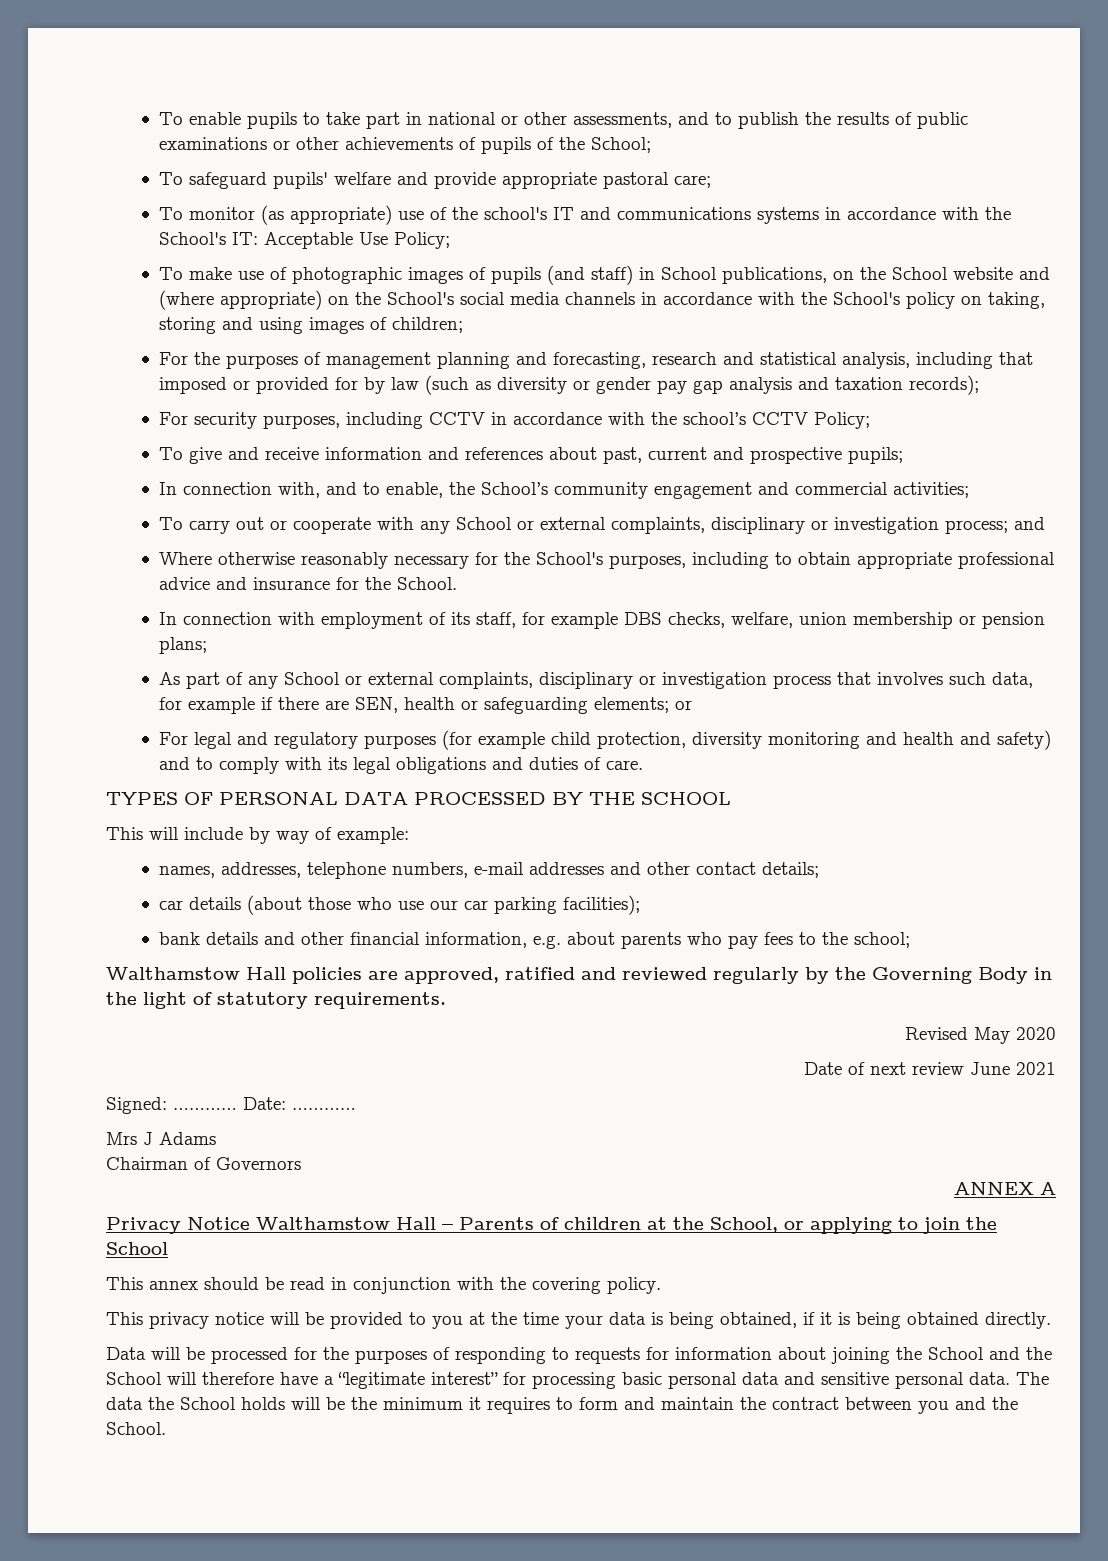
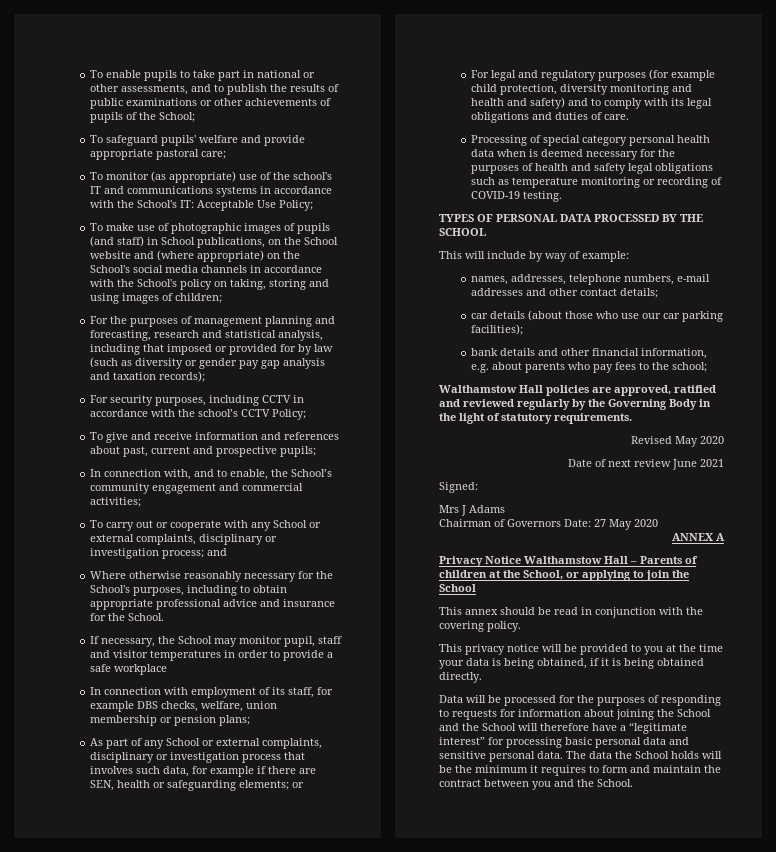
+ If necessary, the School may monitor pupil, staff and visitor temperatures in order to provide a safe workplace
+ Processing of special category personal health data when is deemed necessary for the purposes of health and safety legal obligations such as temperature monitoring or recording of COVID-19 testing.
- Signed: ………… Date: …………
+ Signed:
- Chairman of Governors
+ Chairman of Governors Date: 27 May 2020

